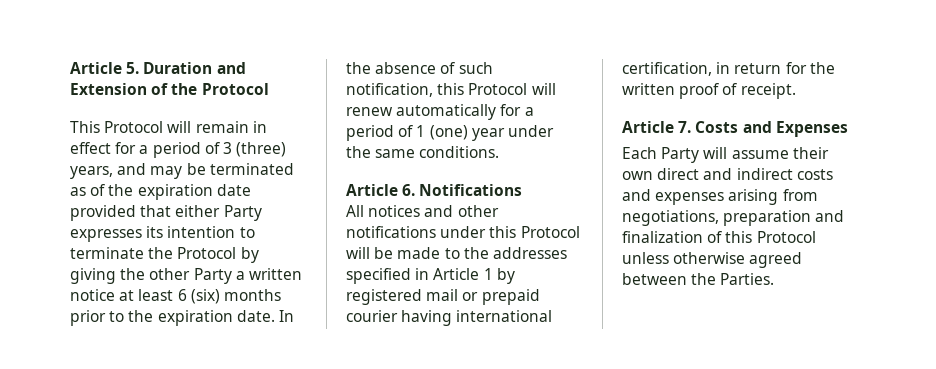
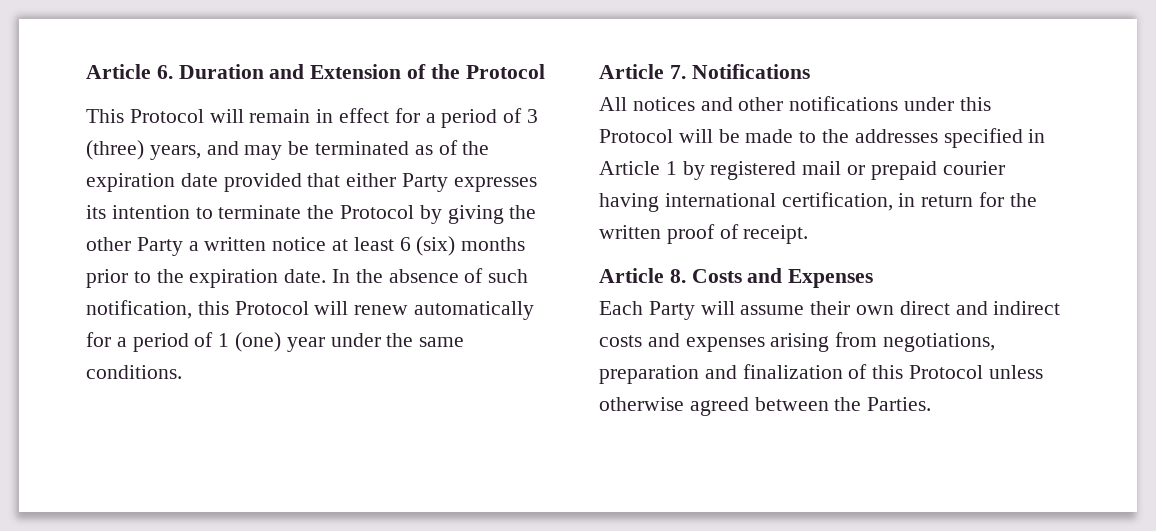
- Article 5. Duration and Extension of the Protocol
+ Article 6. Duration and Extension of the Protocol
- Article 6. Notifications
+ Article 7. Notifications
- Article 7. Costs and Expenses
+ Article 8. Costs and Expenses

